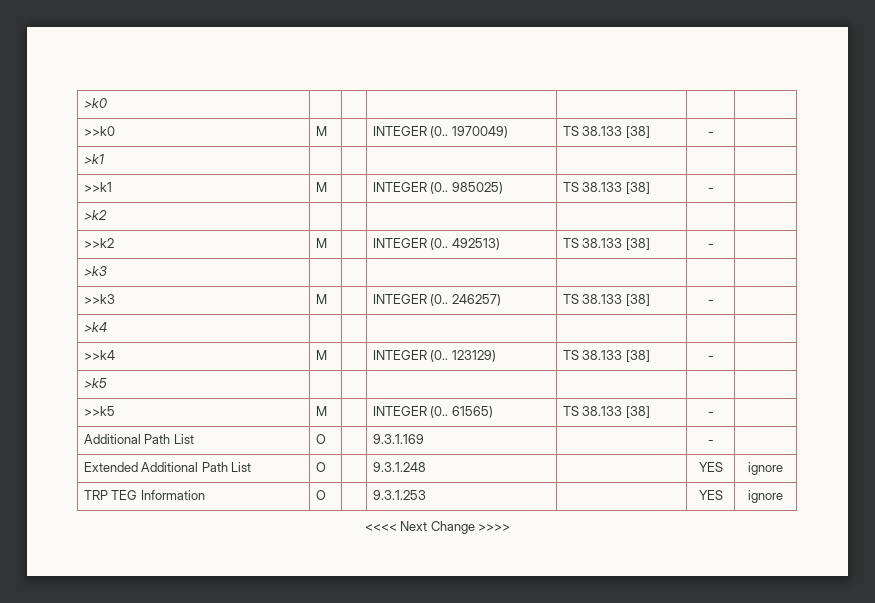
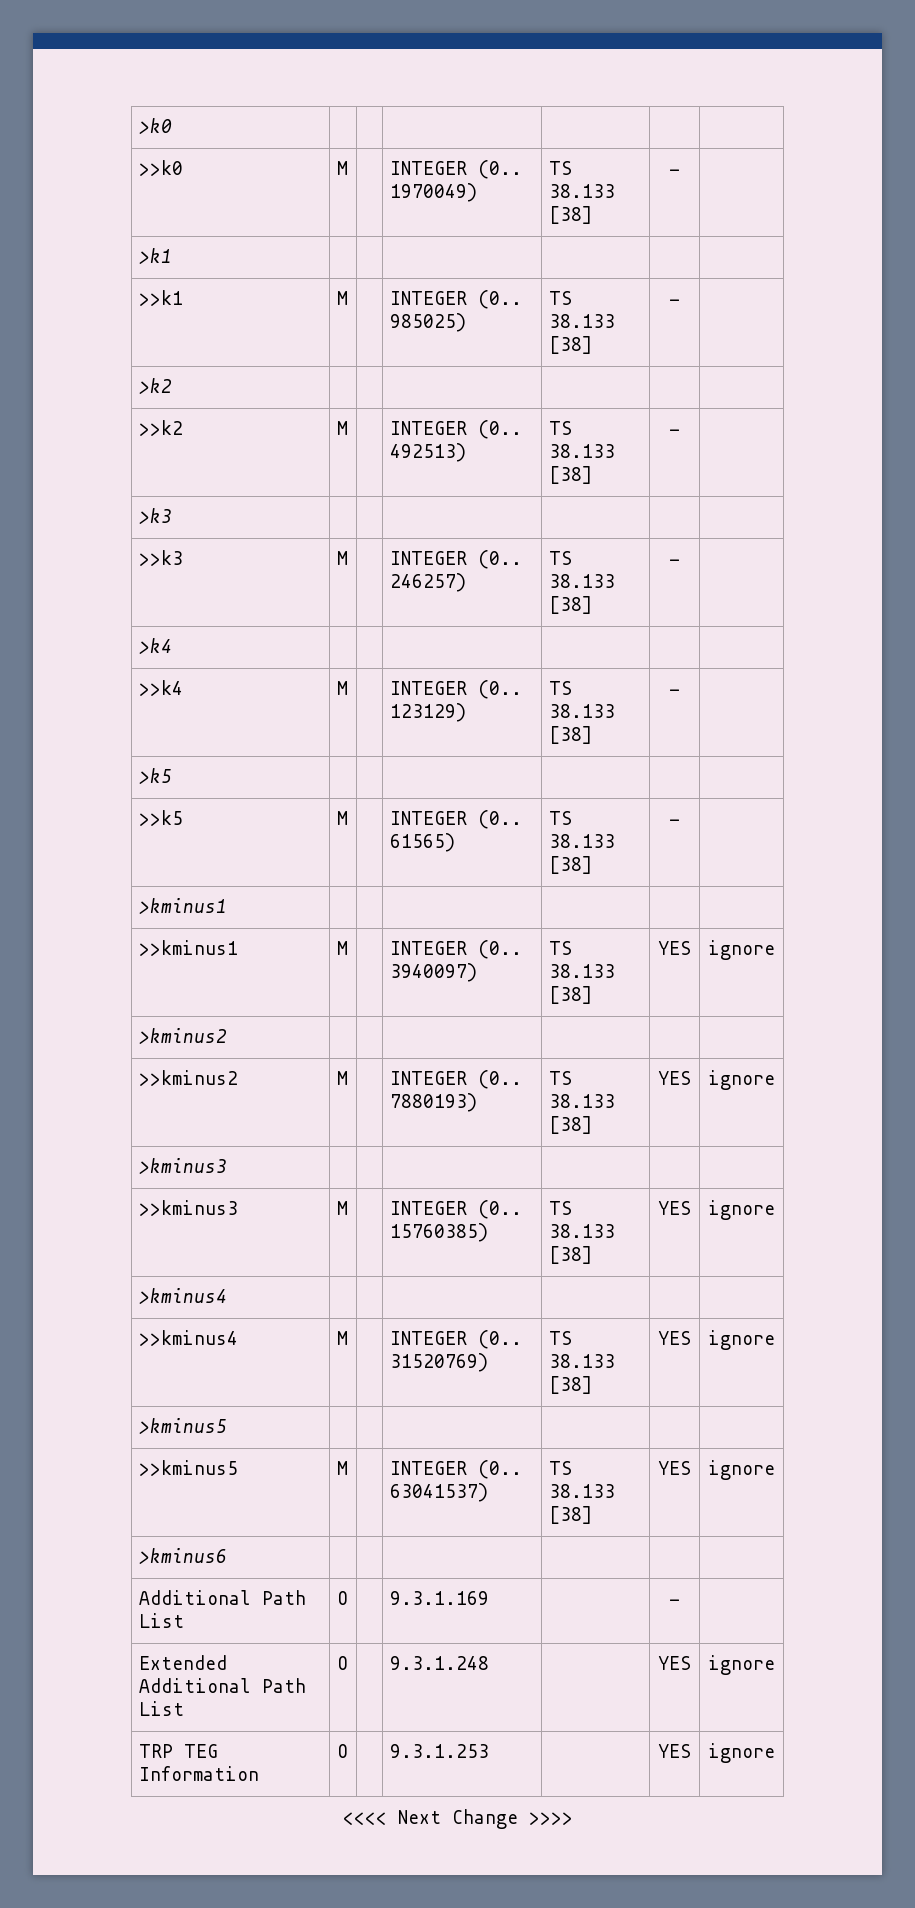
+ >kminus1 | | | | | |
+ >>kminus1 | M | | INTEGER (0.. 3940097) | TS 38.133 [38] | YES | ignore
+ >kminus2 | | | | | |
+ >>kminus2 | M | | INTEGER (0.. 7880193) | TS 38.133 [38] | YES | ignore
+ >kminus3 | | | | | |
+ >>kminus3 | M | | INTEGER (0.. 15760385) | TS 38.133 [38] | YES | ignore
+ >kminus4 | | | | | |
+ >>kminus4 | M | | INTEGER (0.. 31520769) | TS 38.133 [38] | YES | ignore
+ >kminus5 | | | | | |
+ >>kminus5 | M | | INTEGER (0.. 63041537) | TS 38.133 [38] | YES | ignore
+ >kminus6 | | | | | |

